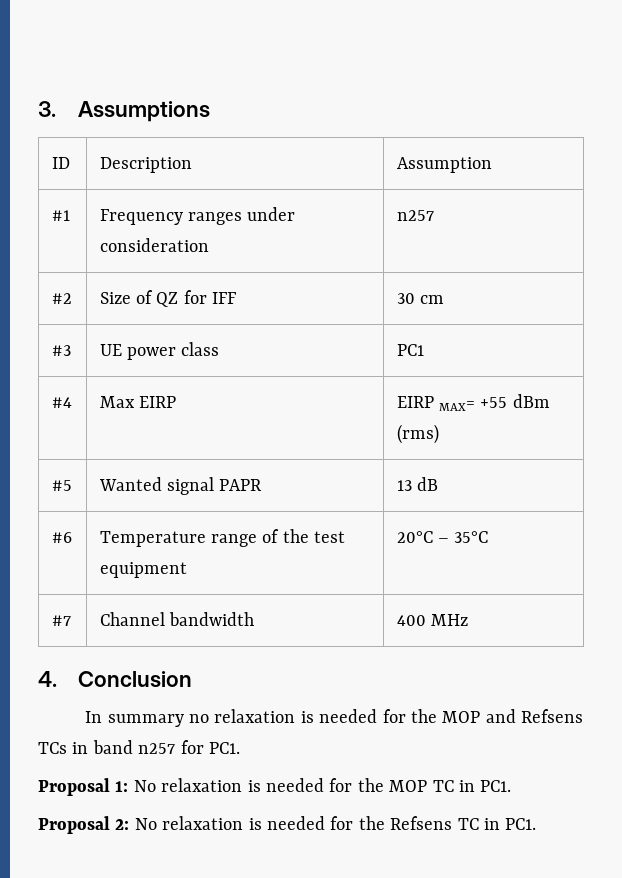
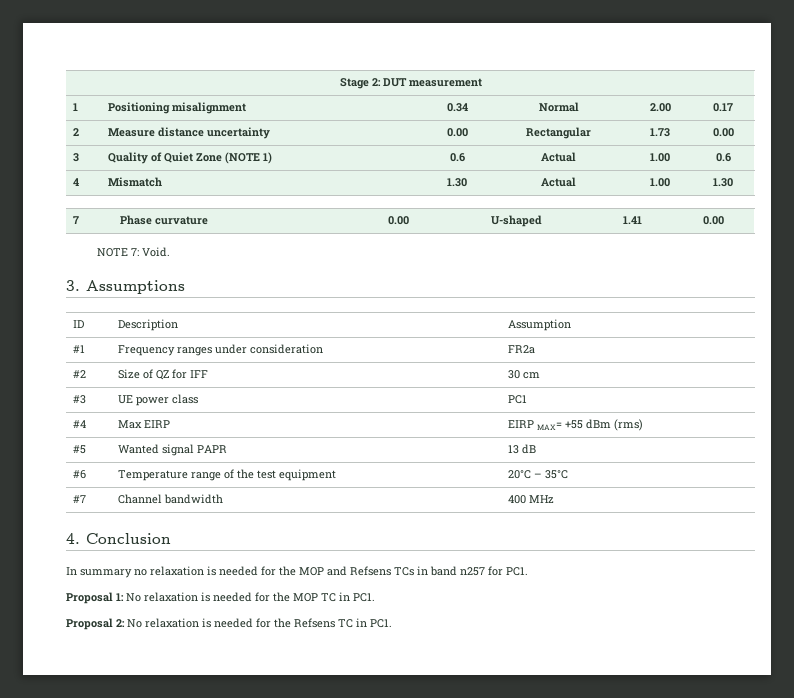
+ Stage 2: DUT measurement
+ 1 | Positioning misalignment | 0.34 | Normal | 2.00 | 0.17
+ 2 | Measure distance uncertainty | 0.00 | Rectangular | 1.73 | 0.00
+ 3 | Quality of Quiet Zone (NOTE 1) | 0.6 | Actual | 1.00 | 0.6
+ 4 | Mismatch | 1.30 | Actual | 1.00 | 1.30
+ 7 | Phase curvature | 0.00 | U-shaped | 1.41 | 0.00
+ NOTE 7: Void.
- #1 | Frequency ranges under consideration | n257
+ #1 | Frequency ranges under consideration | FR2a

